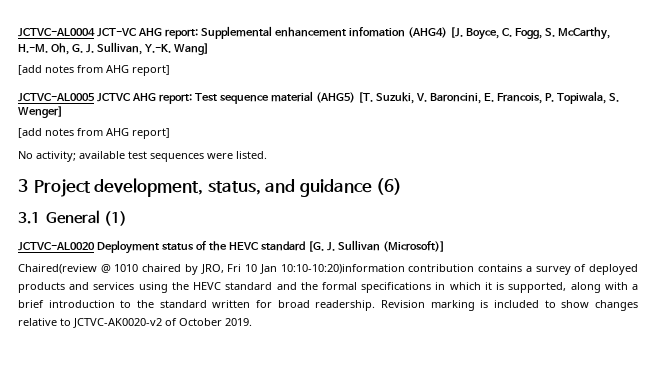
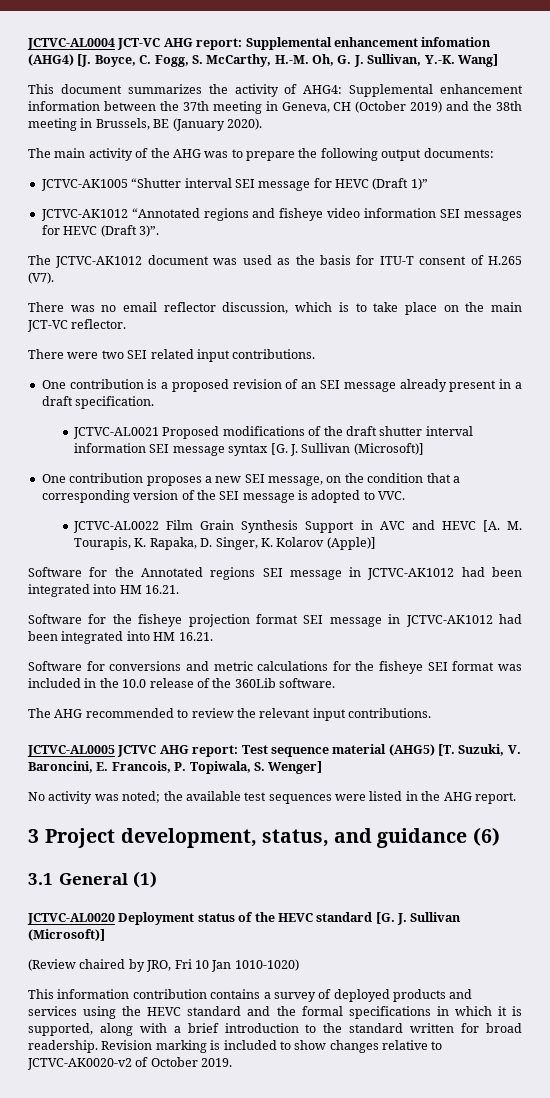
  JCTVC-AL0004 JCT-VC AHG report: Supplemental enhancement infomation (AHG4) [J. Boyce, C. Fogg, S. McCarthy, H.-M. Oh, G. J. Sullivan, Y.-K. Wang]
- [add notes from AHG report]
+ This document summarizes the activity of AHG4: Supplemental enhancement information between the 37th meeting in Geneva, CH (October 2019) and the 38th meeting in Brussels, BE (January 2020).
+ The main activity of the AHG was to prepare the following output documents:
+ JCTVC-AK1005 “Shutter interval SEI message for HEVC (Draft 1)”
+ JCTVC-AK1012 “Annotated regions and fisheye video information SEI messages for HEVC (Draft 3)”.
+ The JCTVC-AK1012 document was used as the basis for ITU-T consent of H.265 (V7).
+ There was no email reflector discussion, which is to take place on the main JCT-VC reflector.
+ There were two SEI related input contributions.
+ One contribution is a proposed revision of an SEI message already present in a draft specification.
+ JCTVC-AL0021 Proposed modifications of the draft shutter interval information SEI message syntax [G. J. Sullivan (Microsoft)]
+ One contribution proposes a new SEI message, on the condition that a corresponding version of the SEI message is adopted to VVC.
+ JCTVC-AL0022 Film Grain Synthesis Support in AVC and HEVC [A. M. Tourapis, K. Rapaka, D. Singer, K. Kolarov (Apple)]
+ Software for the Annotated regions SEI message in JCTVC-AK1012 had been integrated into HM 16.21.
+ Software for the fisheye projection format SEI message in JCTVC-AK1012 had been integrated into HM 16.21.
+ Software for conversions and metric calculations for the fisheye SEI format was included in the 10.0 release of the 360Lib software.
+ The AHG recommended to review the relevant input contributions.
  JCTVC-AL0005 JCTVC AHG report: Test sequence material (AHG5) [T. Suzuki, V. Baroncini, E. Francois, P. Topiwala, S. Wenger]
- [add notes from AHG report]
- No activity; available test sequences were listed.
+ No activity was noted; the available test sequences were listed in the AHG report.
- Chaired(review @ 1010 chaired by JRO, Fri 10 Jan 10:10-10:20)information contribution contains a survey of deployed products and services using the HEVC standard and the formal specifications in which it is supported, along with a brief introduction to the standard written for broad readership.
+ (Review chaired by JRO, Fri 10 Jan 1010-1020)
+ This information contribution contains a survey of deployed products and services using the HEVC standard and the formal specifications in which it is supported, along with a brief introduction to the standard written for broad readership.

